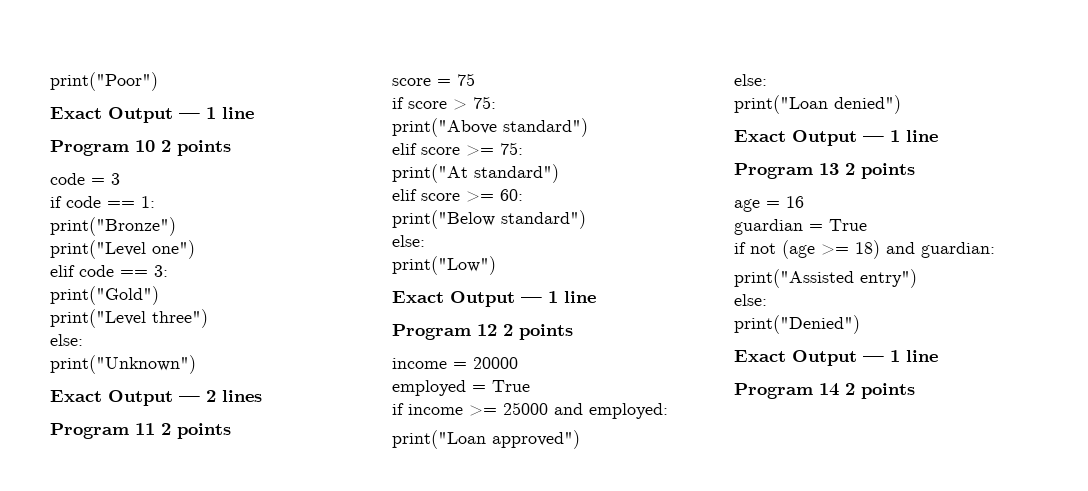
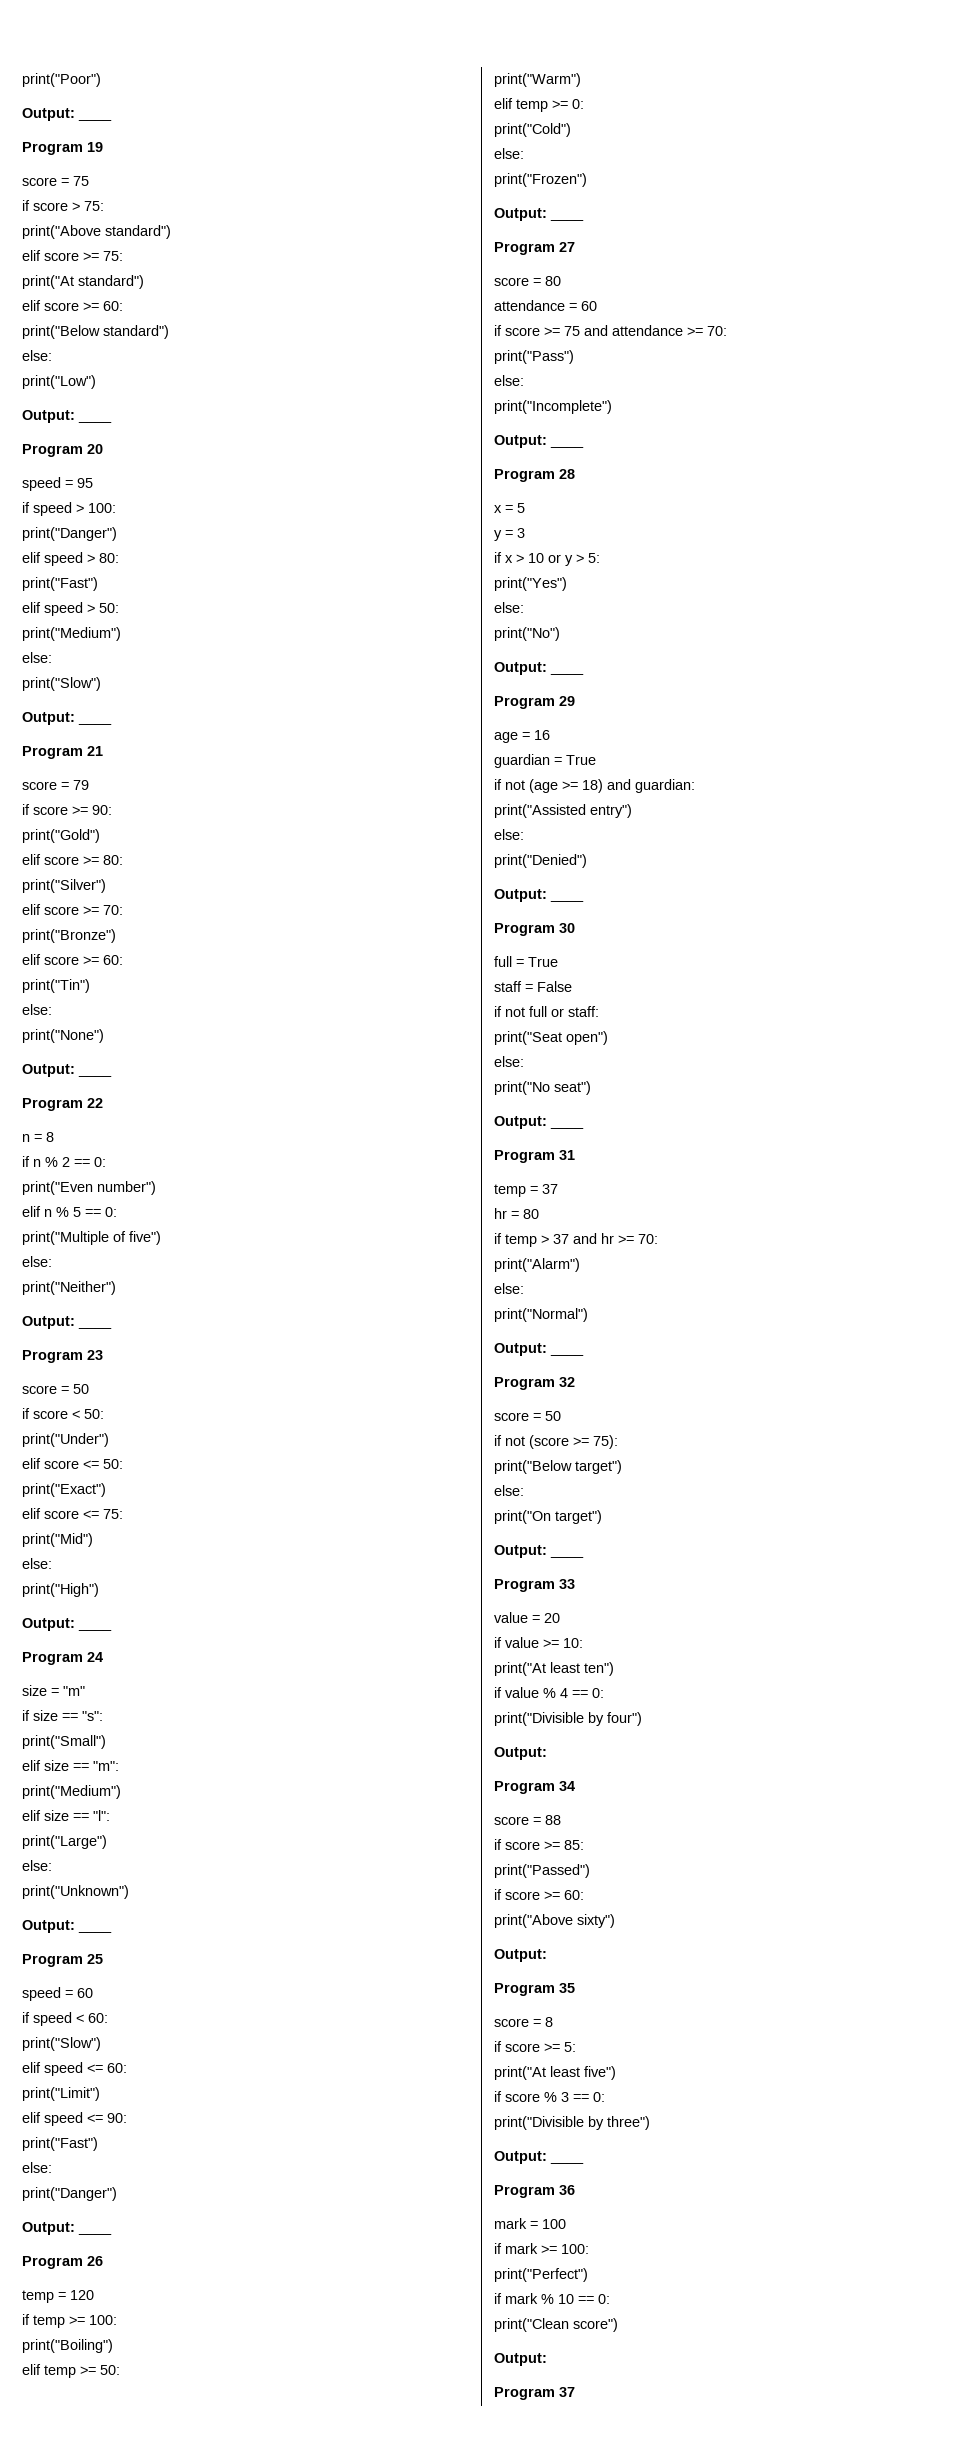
  print("Poor")
- Exact Output — 1 line
- Program 10 2 points
- code = 3
- if code == 1:
- print("Bronze")
- print("Level one")
- elif code == 3:
- print("Gold")
- print("Level three")
- else:
- print("Unknown")
- Exact Output — 2 lines
- Program 11 2 points
+ Output: ____
+ Program 19
  print("Low")
- Exact Output — 1 line
- Program 12 2 points
- income = 20000
- employed = True
- if income >= 25000 and employed:
- print("Loan approved")
+ Output: ____
+ Program 20
+ speed = 95
+ if speed > 100:
+ print("Danger")
+ elif speed > 80:
+ print("Fast")
+ elif speed > 50:
+ print("Medium")
  else:
- print("Loan denied")
- Exact Output — 1 line
- Program 13 2 points
+ print("Slow")
+ Output: ____
+ Program 21
+ score = 79
+ if score >= 90:
+ print("Gold")
+ elif score >= 80:
+ print("Silver")
+ elif score >= 70:
+ print("Bronze")
+ elif score >= 60:
+ print("Tin")
+ else:
+ print("None")
+ Output: ____
+ Program 22
+ n = 8
+ if n % 2 == 0:
+ print("Even number")
+ elif n % 5 == 0:
+ print("Multiple of five")
+ else:
+ print("Neither")
+ Output: ____
+ Program 23
+ score = 50
+ if score < 50:
+ print("Under")
+ elif score <= 50:
+ print("Exact")
+ elif score <= 75:
+ print("Mid")
+ else:
+ print("High")
+ Output: ____
+ Program 24
+ size = "m"
+ if size == "s":
+ print("Small")
+ elif size == "m":
+ print("Medium")
+ elif size == "l":
+ print("Large")
+ else:
+ print("Unknown")
+ Output: ____
+ Program 25
+ speed = 60
+ if speed < 60:
+ print("Slow")
+ elif speed <= 60:
+ print("Limit")
+ elif speed <= 90:
+ print("Fast")
+ else:
+ print("Danger")
+ Output: ____
+ Program 26
+ temp = 120
+ if temp >= 100:
+ print("Boiling")
+ elif temp >= 50:
+ print("Warm")
+ elif temp >= 0:
+ print("Cold")
+ else:
+ print("Frozen")
+ Output: ____
+ Program 27
+ score = 80
+ attendance = 60
+ if score >= 75 and attendance >= 70:
+ print("Pass")
+ else:
+ print("Incomplete")
+ Output: ____
+ Program 28
+ x = 5
+ y = 3
+ if x > 10 or y > 5:
+ print("Yes")
+ else:
+ print("No")
+ Output: ____
+ Program 29
  print("Denied")
- Exact Output — 1 line
- Program 14 2 points
+ Output: ____
+ Program 30
+ full = True
+ staff = False
+ if not full or staff:
+ print("Seat open")
+ else:
+ print("No seat")
+ Output: ____
+ Program 31
+ temp = 37
+ hr = 80
+ if temp > 37 and hr >= 70:
+ print("Alarm")
+ else:
+ print("Normal")
+ Output: ____
+ Program 32
+ score = 50
+ if not (score >= 75):
+ print("Below target")
+ else:
+ print("On target")
+ Output: ____
+ Program 33
+ value = 20
+ if value >= 10:
+ print("At least ten")
+ if value % 4 == 0:
+ print("Divisible by four")
+ Output:
+ Program 34
+ score = 88
+ if score >= 85:
+ print("Passed")
+ if score >= 60:
+ print("Above sixty")
+ Output:
+ Program 35
+ score = 8
+ if score >= 5:
+ print("At least five")
+ if score % 3 == 0:
+ print("Divisible by three")
+ Output: ____
+ Program 36
+ mark = 100
+ if mark >= 100:
+ print("Perfect")
+ if mark % 10 == 0:
+ print("Clean score")
+ Output:
+ Program 37

